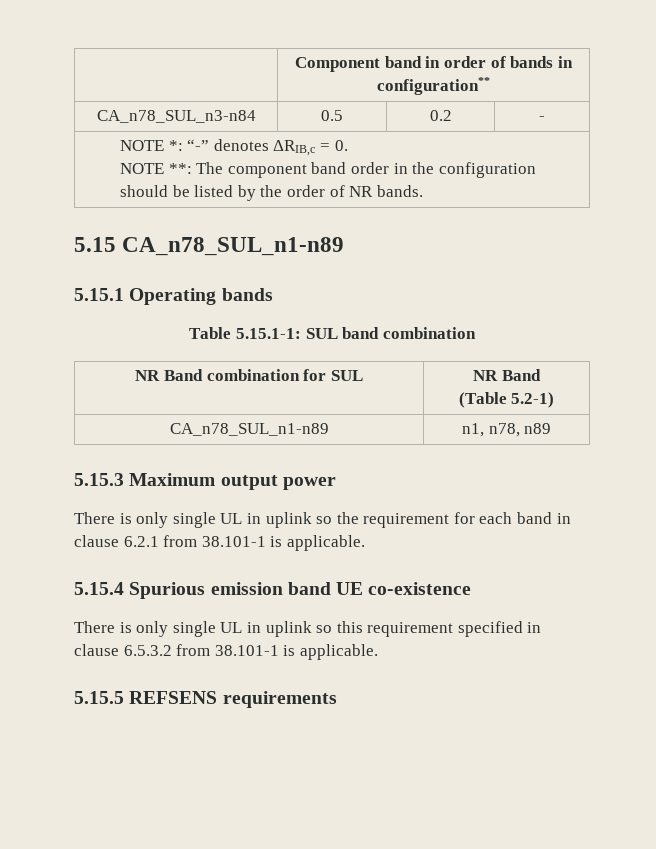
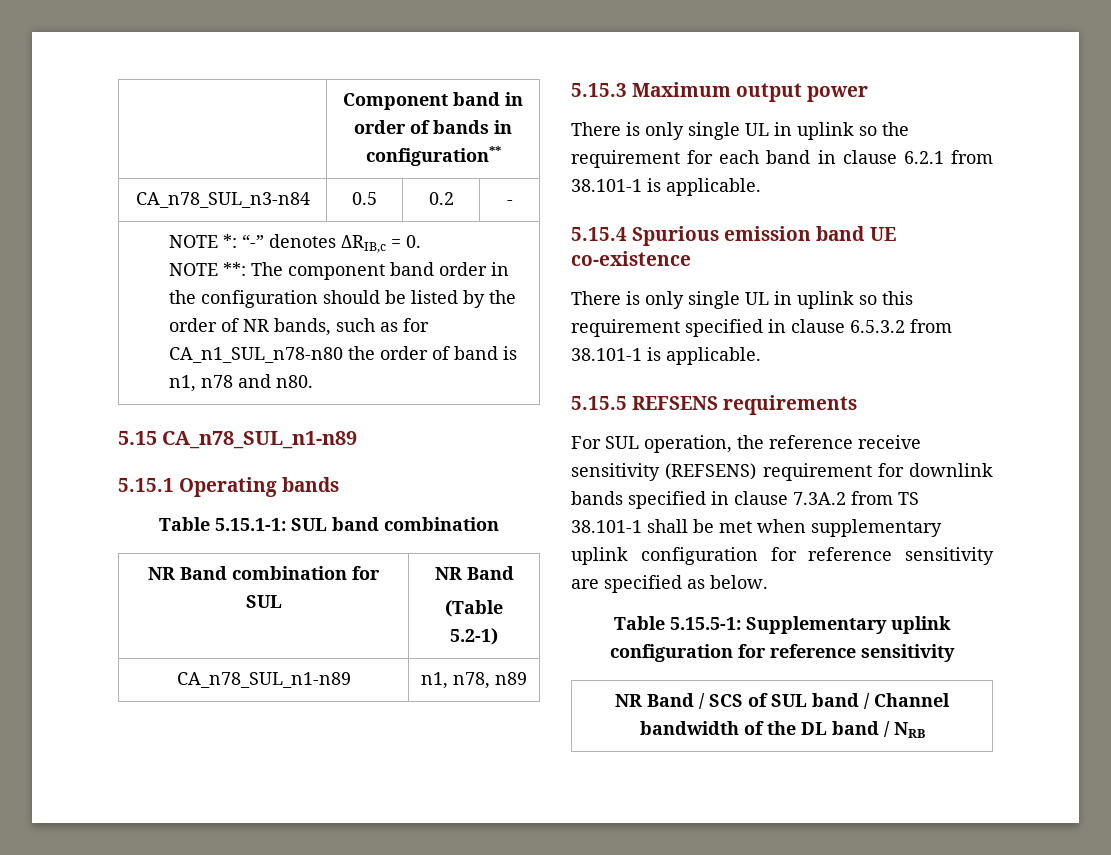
  NOTE *: “-” denotes ΔRIB,c = 0.
- NOTE **: The component band order in the configuration should be listed by the order of NR bands.
+ NOTE **: The component band order in the configuration should be listed by the order of NR bands, such as for CA_n1_SUL_n78-n80 the order of band is n1, n78 and n80.
+ For SUL operation, the reference receive sensitivity (REFSENS) requirement for downlink bands specified in clause 7.3A.2 from TS 38.101-1 shall be met when supplementary uplink configuration for reference sensitivity are specified as below.
+ Table 5.15.5-1: Supplementary uplink configuration for reference sensitivity
+ NR Band / SCS of SUL band / Channel bandwidth of the DL band / NRB

